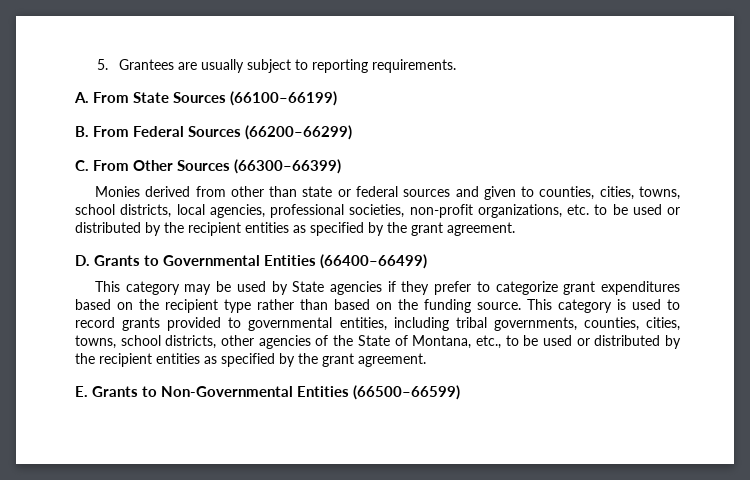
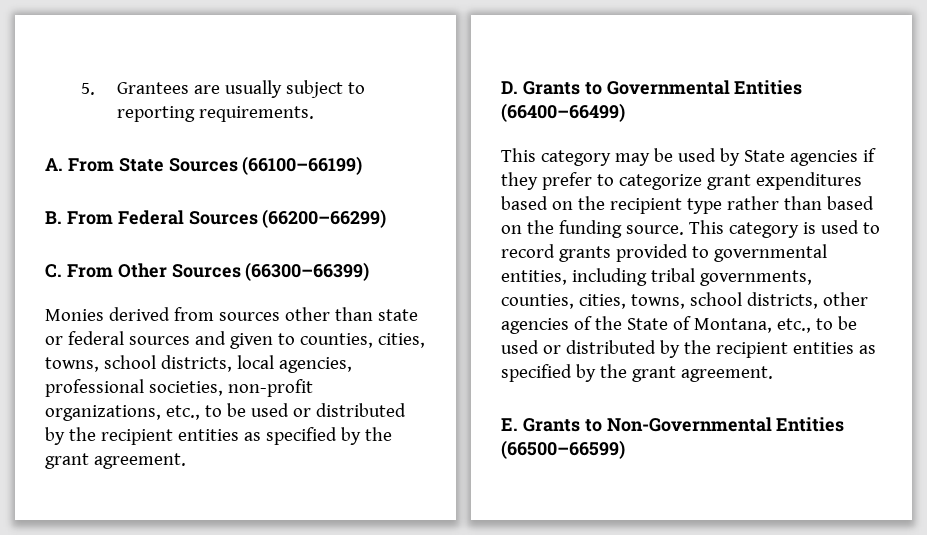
- Monies derived from other than state or federal sources and given to counties, cities, towns, school districts, local agencies, professional societies, non-profit organizations, etc. to be used or distributed by the recipient entities as specified by the grant agreement.
+ Monies derived from sources other than state or federal sources and given to counties, cities, towns, school districts, local agencies, professional societies, non-profit organizations, etc., to be used or distributed by the recipient entities as specified by the grant agreement.

